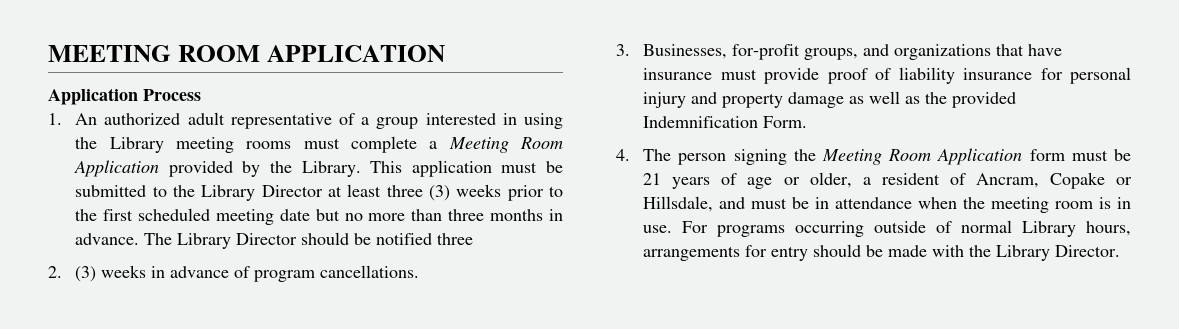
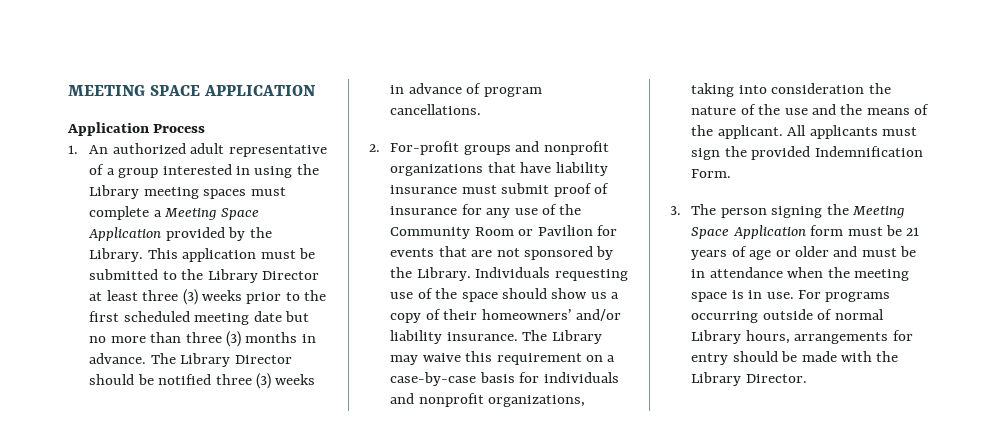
- MEETING ROOM APPLICATION
+ MEETING SPACE APPLICATION
- 1. An authorized adult representative of a group interested in using the Library meeting rooms must complete a Meeting Room Application provided by the Library.
+ 1. An authorized adult representative of a group interested in using the Library meeting spaces must complete a Meeting Space Application provided by the Library.
- This application must be submitted to the Library Director at least three (3) weeks prior to the first scheduled meeting date but no more than three months in advance.
+ This application must be submitted to the Library Director at least three (3) weeks prior to the first scheduled meeting date but no more than three (3) months in advance.
- The Library Director should be notified three
- 2. (3) weeks in advance of program cancellations.
+ The Library Director should be notified three (3) weeks in advance of program cancellations.
- 3. Businesses, for-profit groups, and organizations that have insurance must provide proof of liability insurance for personal injury and property damage as well as the provided Indemnification Form.
+ 2. For-profit groups and nonprofit organizations that have liability insurance must submit proof of insurance for any use of the Community Room or Pavilion for events that are not sponsored by the Library. Individuals requesting use of the space should show us a copy of their homeowners’ and/or liability insurance. The Library may waive this requirement on a case-by-case basis for individuals and nonprofit organizations, taking into consideration the nature of the use and the means of the applicant. All applicants must sign the provided Indemnification Form.
- 4. The person signing the Meeting Room Application form must be 21 years of age or older, a resident of Ancram, Copake or Hillsdale, and must be in attendance when the meeting room is in use.
+ 3. The person signing the Meeting Space Application form must be 21 years of age or older and must be in attendance when the meeting space is in use.

